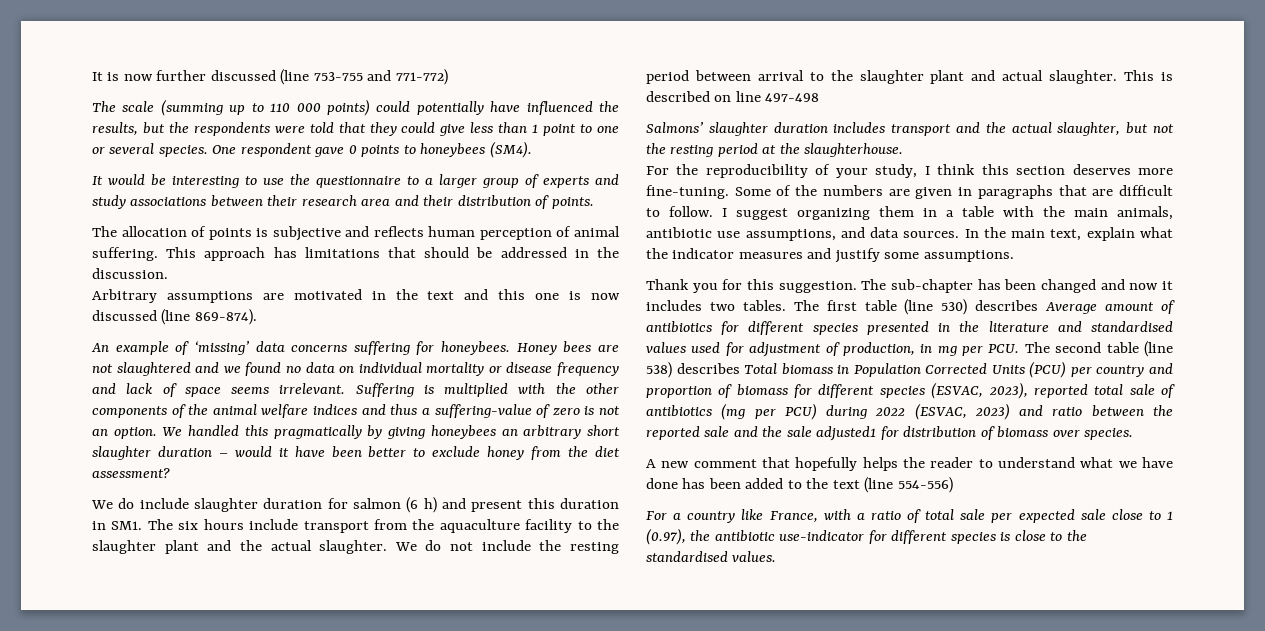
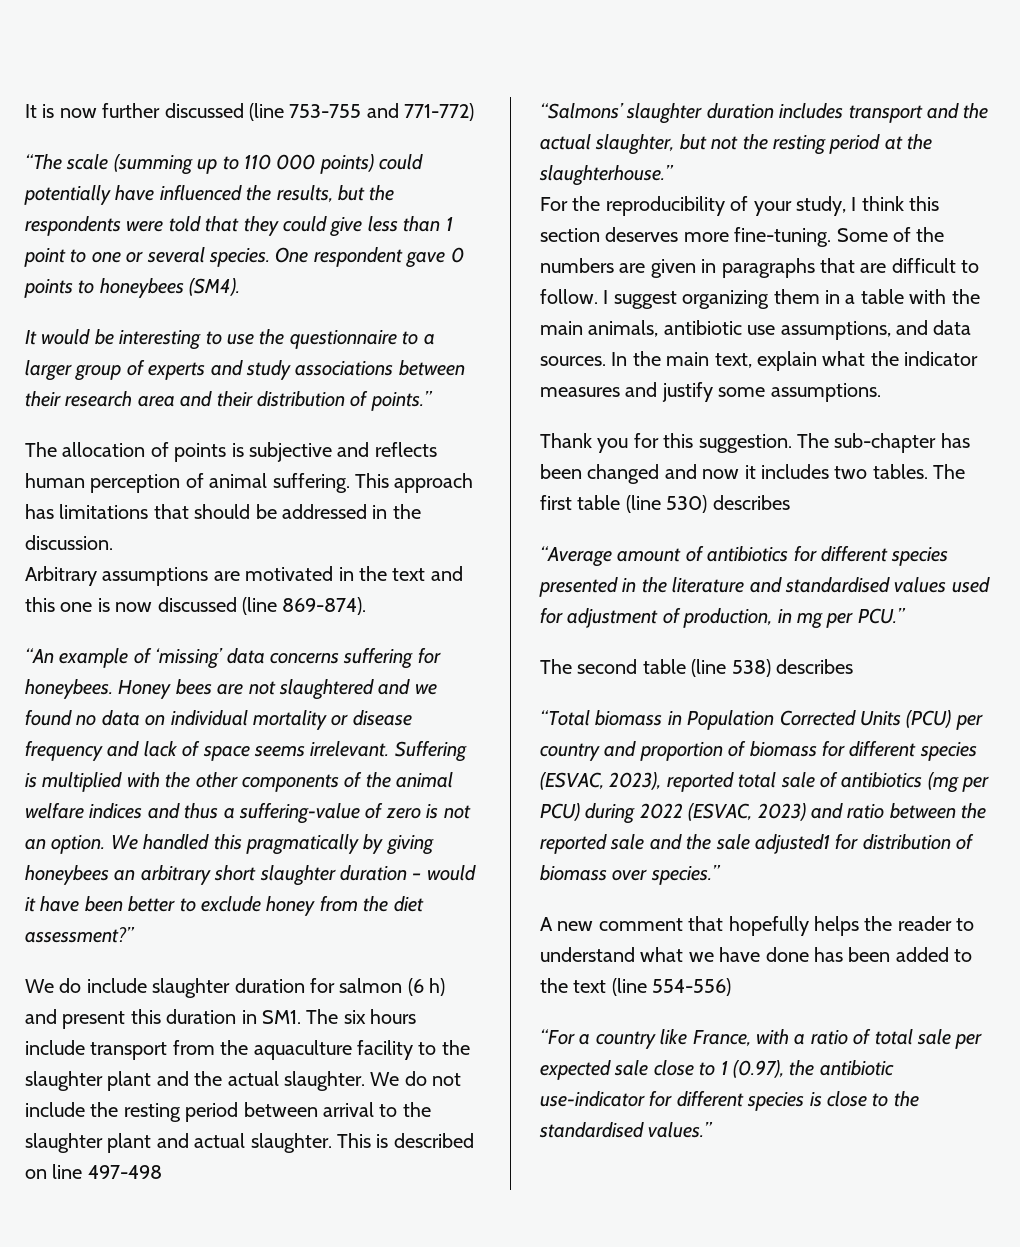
- The scale (summing up to 110 000 points) could potentially have influenced the results, but the respondents were told that they could give less than 1 point to one or several species.
+ “The scale (summing up to 110 000 points) could potentially have influenced the results, but the respondents were told that they could give less than 1 point to one or several species.
- It would be interesting to use the questionnaire to a larger group of experts and study associations between their research area and their distribution of points.
+ It would be interesting to use the questionnaire to a larger group of experts and study associations between their research area and their distribution of points.”
- An example of ‘missing’ data concerns suffering for honeybees.
+ “An example of ‘missing’ data concerns suffering for honeybees.
- We handled this pragmatically by giving honeybees an arbitrary short slaughter duration – would it have been better to exclude honey from the diet assessment?
+ We handled this pragmatically by giving honeybees an arbitrary short slaughter duration – would it have been better to exclude honey from the diet assessment?”
- Salmons’ slaughter duration includes transport and the actual slaughter, but not the resting period at the slaughterhouse.
+ “Salmons’ slaughter duration includes transport and the actual slaughter, but not the resting period at the slaughterhouse.”
- The first table (line 530) describes Average amount of antibiotics for different species presented in the literature and standardised values used for adjustment of production, in mg per PCU. The second table (line 538) describes Total biomass in Population Corrected Units (PCU) per country and proportion of biomass for different species (ESVAC, 2023), reported total sale of antibiotics (mg per PCU) during 2022 (ESVAC, 2023) and ratio between the reported sale and the sale adjusted1 for distribution of biomass over species.
+ The first table (line 530) describes
+ “Average amount of antibiotics for different species presented in the literature and standardised values used for adjustment of production, in mg per PCU.”
+ The second table (line 538) describes
+ “Total biomass in Population Corrected Units (PCU) per country and proportion of biomass for different species (ESVAC, 2023), reported total sale of antibiotics (mg per PCU) during 2022 (ESVAC, 2023) and ratio between the reported sale and the sale adjusted1 for distribution of biomass over species.”
- For a country like France, with a ratio of total sale per expected sale close to 1 (0.97), the antibiotic use-indicator for different species is close to the standardised values.
+ “For a country like France, with a ratio of total sale per expected sale close to 1 (0.97), the antibiotic use-indicator for different species is close to the standardised values.”

